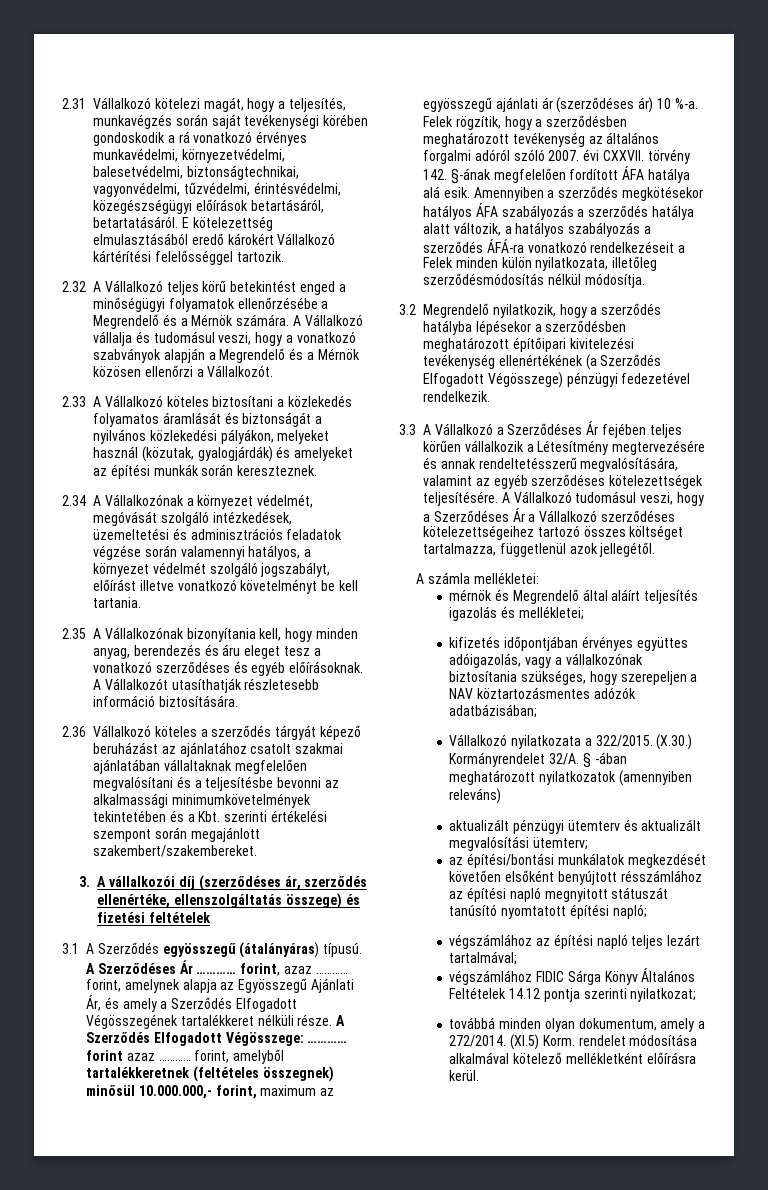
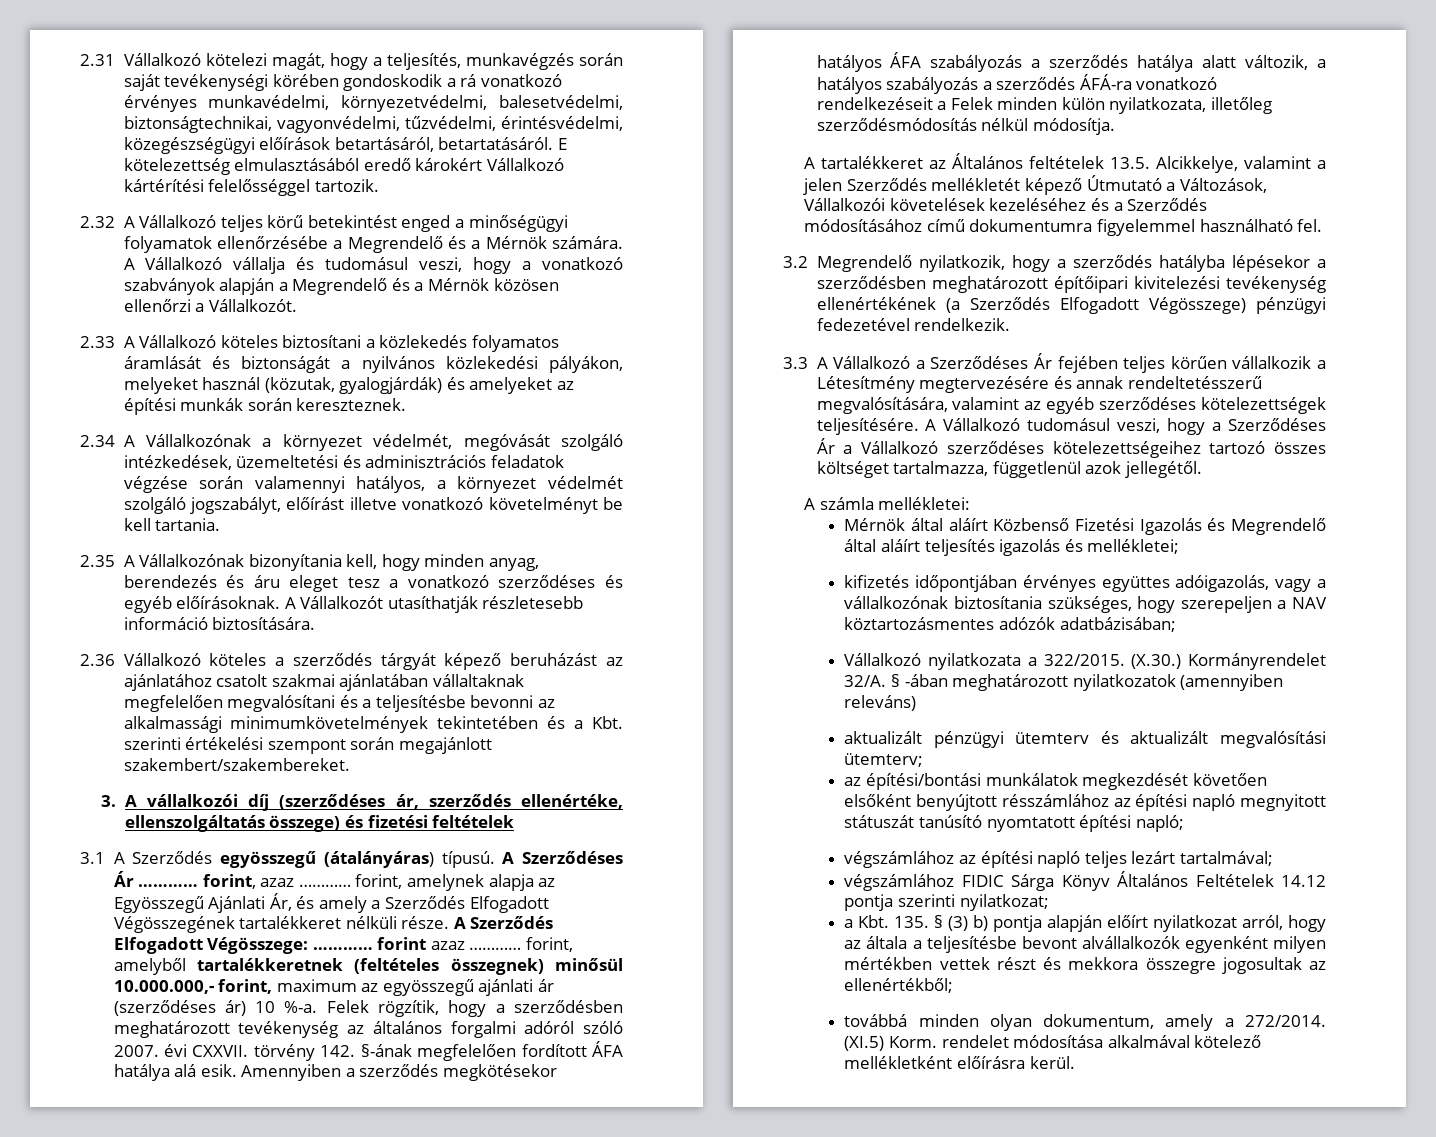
+ A tartalékkeret az Általános feltételek 13.5. Alcikkelye, valamint a jelen Szerződés mellékletét képező Útmutató a Változások, Vállalkozói követelések kezeléséhez és a Szerződés módosításához című dokumentumra figyelemmel használható fel.
- mérnök és Megrendelő által aláírt teljesítés igazolás és mellékletei;
+ Mérnök által aláírt Közbenső Fizetési Igazolás és Megrendelő által aláírt teljesítés igazolás és mellékletei;
+ a Kbt. 135. § (3) b) pontja alapján előírt nyilatkozat arról, hogy az általa a teljesítésbe bevont alvállalkozók egyenként milyen mértékben vettek részt és mekkora összegre jogosultak az ellenértékből;

